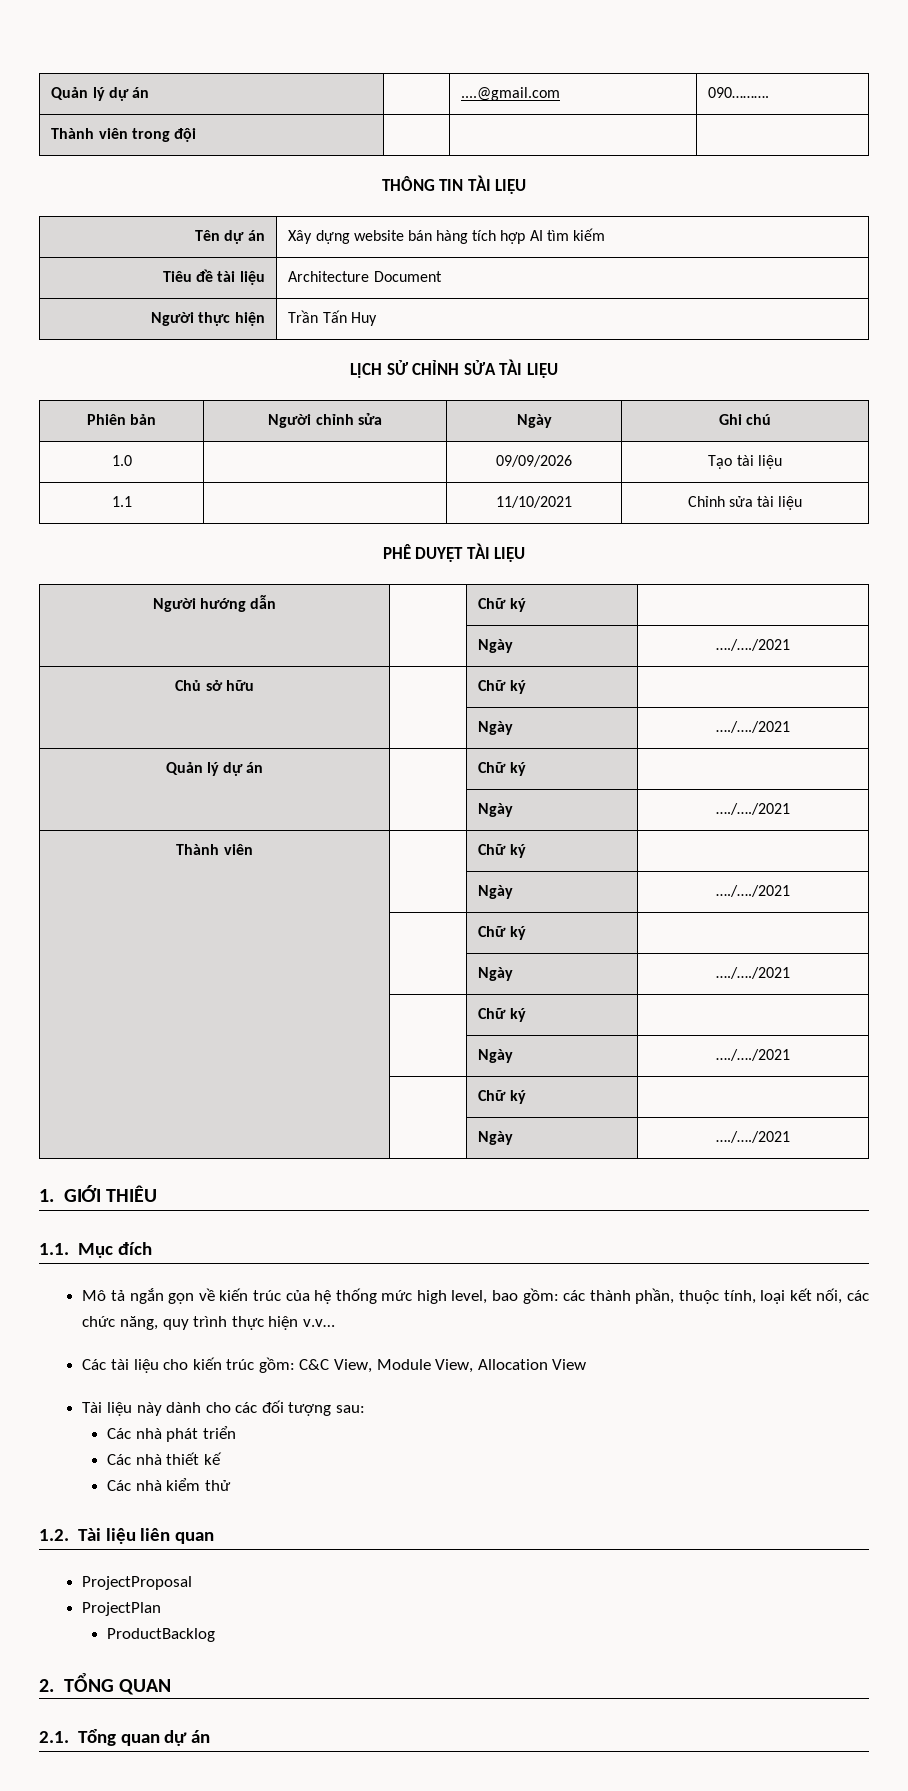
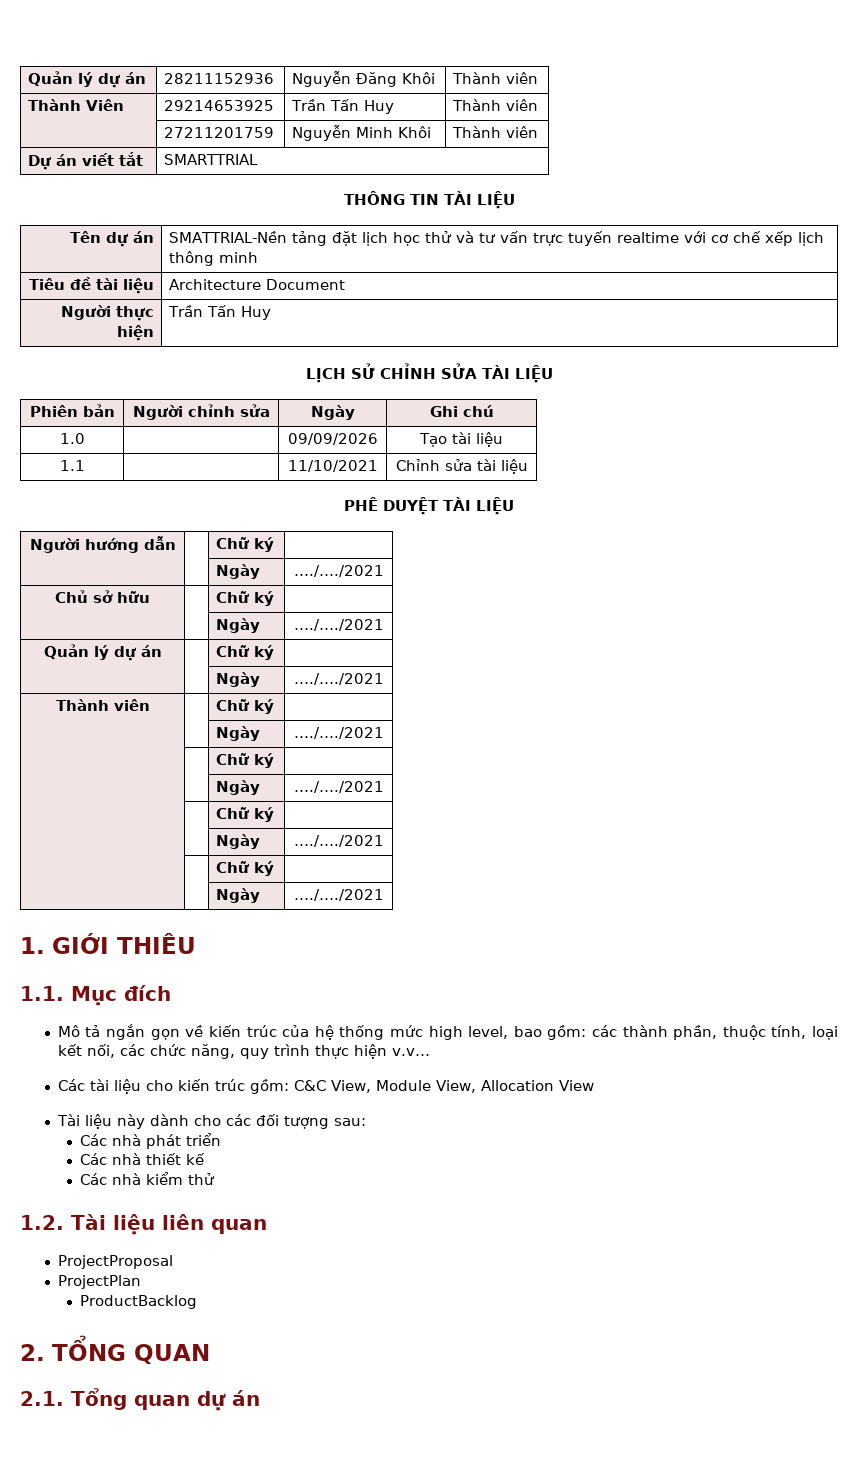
- Quản lý dự án | | ....@gmail.com | 090……….
- Thành viên trong đội | | |
+ Quản lý dự án | 28211152936 | Nguyễn Đăng Khôi | Thành viên
+ Thành Viên | 29214653925 | Trần Tấn Huy | Thành viên
+ | 27211201759 | Nguyễn Minh Khôi | Thành viên
+ Dự án viết tắt | SMARTTRIAL
- Tên dự án | Xây dựng website bán hàng tích hợp AI tìm kiếm
+ Tên dự án | SMATTRIAL-Nền tảng đặt lịch học thử và tư vấn trực tuyến realtime với cơ chế xếp lịch thông minh

